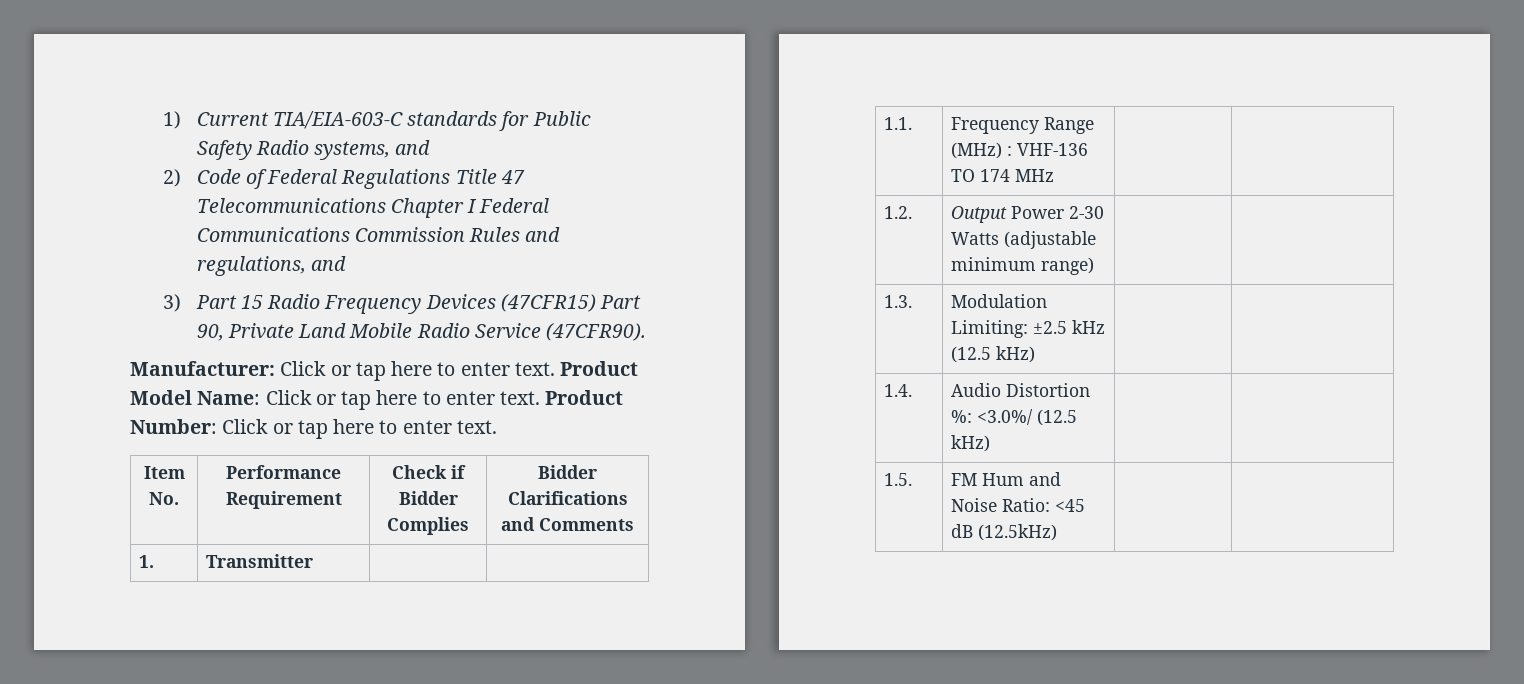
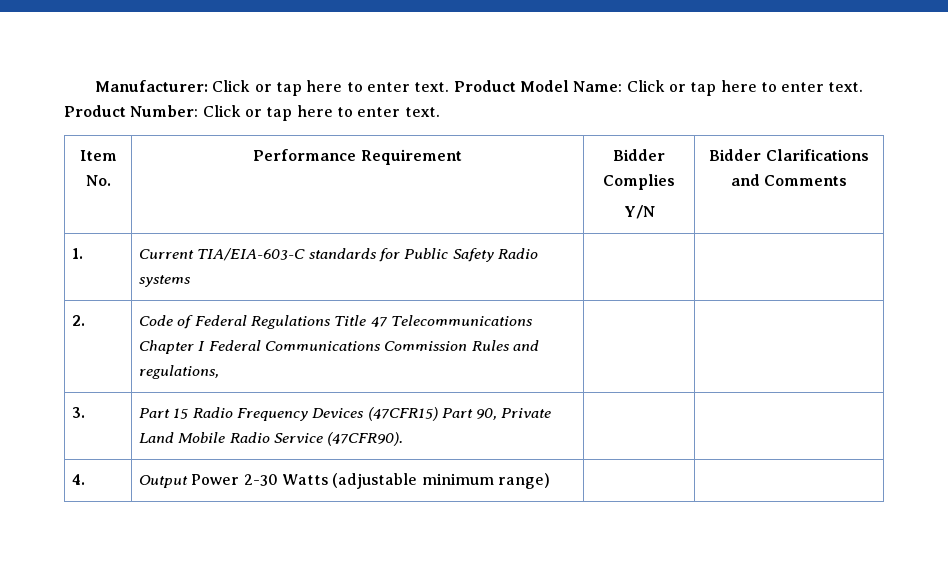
- 1) Current TIA/EIA-603-C standards for Public Safety Radio systems, and
- 2) Code of Federal Regulations Title 47 Telecommunications Chapter I Federal Communications Commission Rules and regulations, and
- 3) Part 15 Radio Frequency Devices (47CFR15) Part 90, Private Land Mobile Radio Service (47CFR90).
- Item No. | Performance Requirement | Check if Bidder Complies | Bidder Clarifications and Comments
+ Item No. | Performance Requirement | Bidder Complies
+ Y/N | Bidder Clarifications and Comments
- 1. | Transmitter | |
- 1.1. | Frequency Range (MHz) : VHF-136 TO 174 MHz | |
- 1.2. | Output Power 2-30 Watts (adjustable minimum range) | |
+ 1. | Current TIA/EIA-603-C standards for Public Safety Radio systems | |
+ 2. | Code of Federal Regulations Title 47 Telecommunications Chapter I Federal Communications Commission Rules and regulations, | |
+ 3. | Part 15 Radio Frequency Devices (47CFR15) Part 90, Private Land Mobile Radio Service (47CFR90). | |
+ 4. | Output Power 2-30 Watts (adjustable minimum range) | |
- 1.3. | Modulation Limiting: ±2.5 kHz (12.5 kHz) | |
- 1.4. | Audio Distortion %: <3.0%/ (12.5 kHz) | |
- 1.5. | FM Hum and Noise Ratio: <45 dB (12.5kHz) | |

